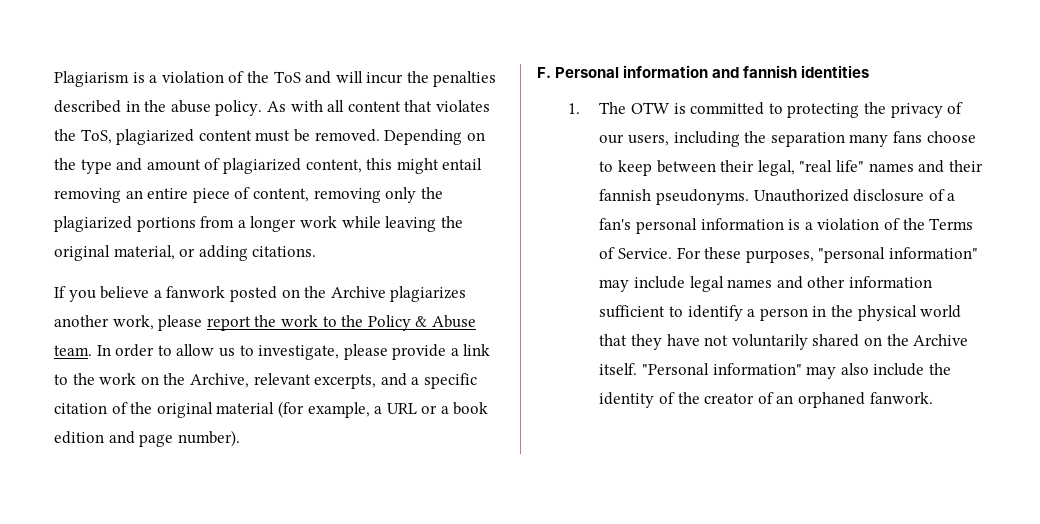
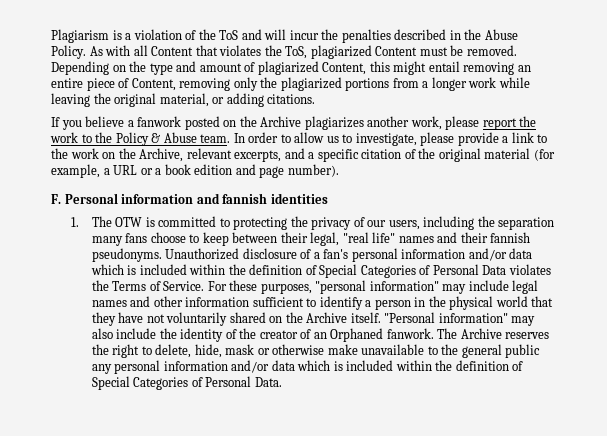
- Plagiarism is a violation of the ToS and will incur the penalties described in the abuse policy.
+ Plagiarism is a violation of the ToS and will incur the penalties described in the Abuse Policy.
- As with all content that violates the ToS, plagiarized content must be removed.
+ As with all Content that violates the ToS, plagiarized Content must be removed.
- Depending on the type and amount of plagiarized content, this might entail removing an entire piece of content, removing only the plagiarized portions from a longer work while leaving the original material, or adding citations.
+ Depending on the type and amount of plagiarized Content, this might entail removing an entire piece of Content, removing only the plagiarized portions from a longer work while leaving the original material, or adding citations.
- Unauthorized disclosure of a fan's personal information is a violation of the Terms of Service.
+ Unauthorized disclosure of a fan's personal information and/or data which is included within the definition of Special Categories of Personal Data violates the Terms of Service.
- "Personal information" may also include the identity of the creator of an orphaned fanwork.
+ "Personal information" may also include the identity of the creator of an Orphaned fanwork. The Archive reserves the right to delete, hide, mask or otherwise make unavailable to the general public any personal information and/or data which is included within the definition of Special Categories of Personal Data.

